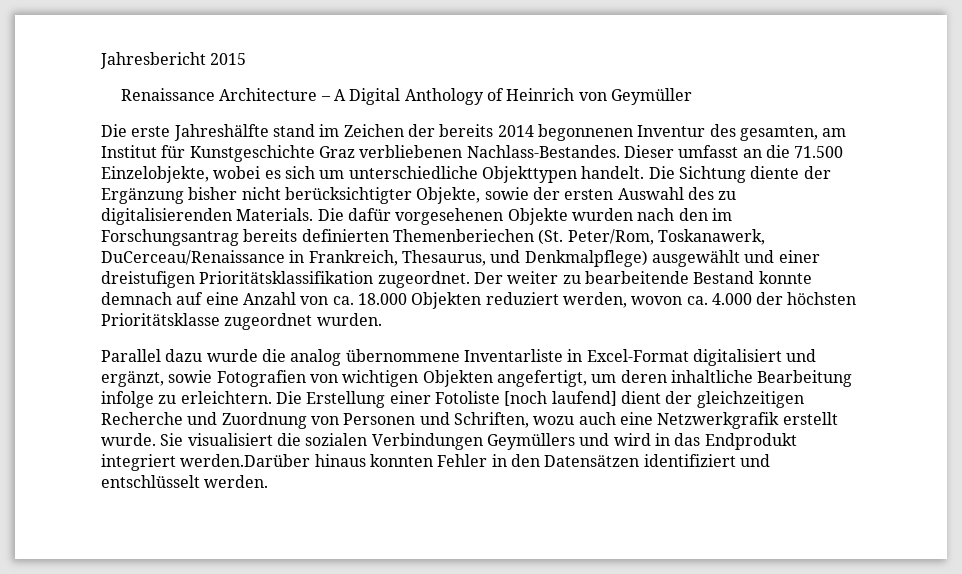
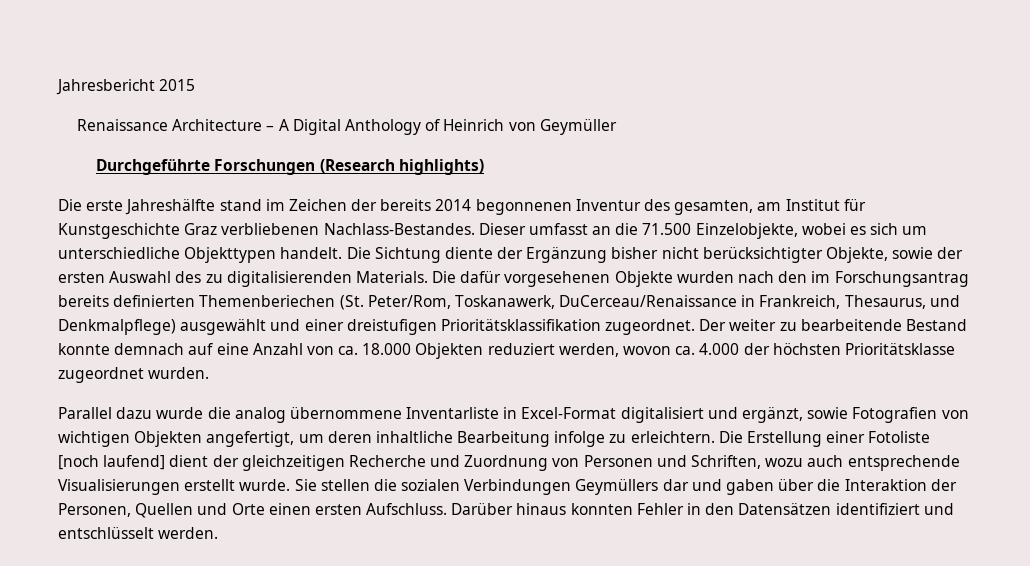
+ Durchgeführte Forschungen (Research highlights)
- Die Erstellung einer Fotoliste [noch laufend] dient der gleichzeitigen Recherche und Zuordnung von Personen und Schriften, wozu auch eine Netzwerkgrafik erstellt wurde.
+ Die Erstellung einer Fotoliste [noch laufend] dient der gleichzeitigen Recherche und Zuordnung von Personen und Schriften, wozu auch entsprechende Visualisierungen erstellt wurde.
- Sie visualisiert die sozialen Verbindungen Geymüllers und wird in das Endprodukt integriert werden.Darüber hinaus konnten Fehler in den Datensätzen identifiziert und entschlüsselt werden.
+ Sie stellen die sozialen Verbindungen Geymüllers dar und gaben über die Interaktion der Personen, Quellen und Orte einen ersten Aufschluss. Darüber hinaus konnten Fehler in den Datensätzen identifiziert und entschlüsselt werden.

